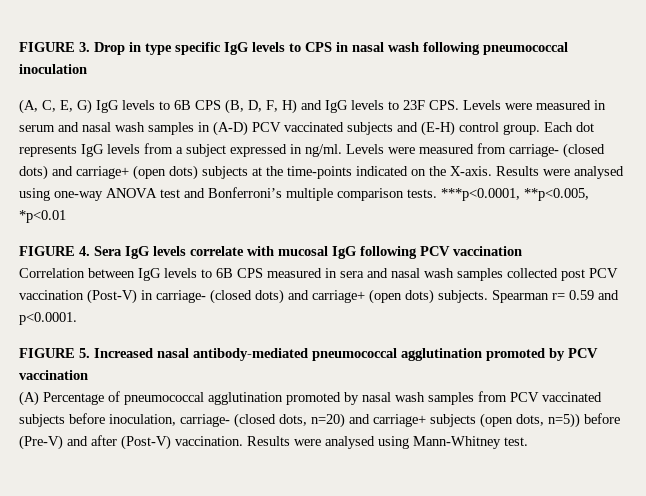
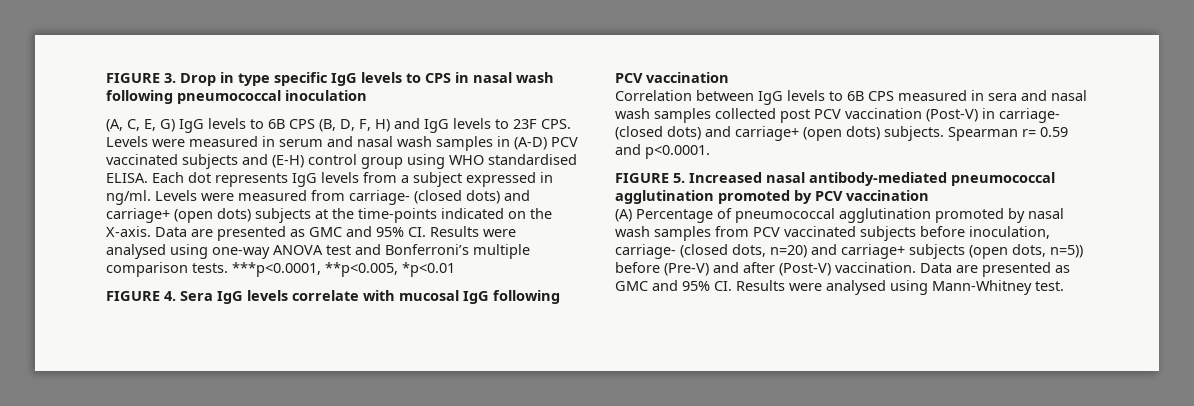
- (A, C, E, G) IgG levels to 6B CPS (B, D, F, H) and IgG levels to 23F CPS. Levels were measured in serum and nasal wash samples in (A-D) PCV vaccinated subjects and (E-H) control group.
+ (A, C, E, G) IgG levels to 6B CPS (B, D, F, H) and IgG levels to 23F CPS. Levels were measured in serum and nasal wash samples in (A-D) PCV vaccinated subjects and (E-H) control group using WHO standardised ELISA.
- Results were analysed using one-way ANOVA test and Bonferroni’s multiple comparison tests.
+ Data are presented as GMC and 95% CI. Results were analysed using one-way ANOVA test and Bonferroni’s multiple comparison tests.
- Results were analysed using Mann-Whitney test.
+ Data are presented as GMC and 95% CI. Results were analysed using Mann-Whitney test.

